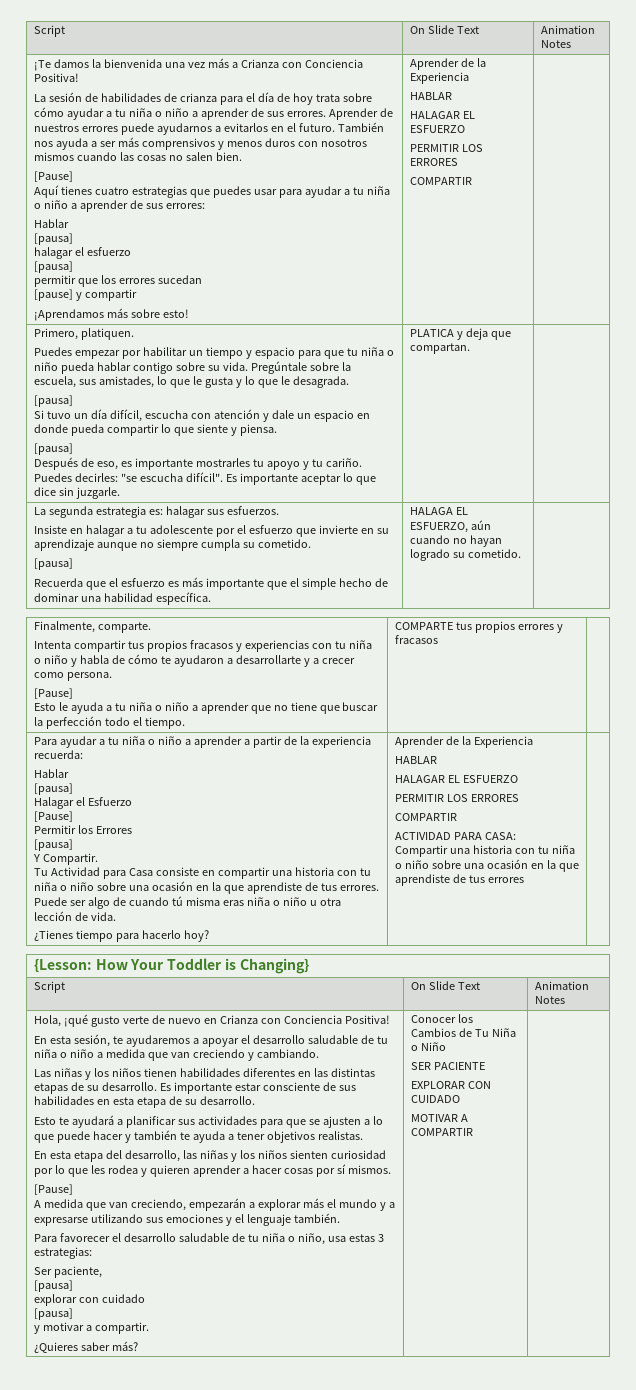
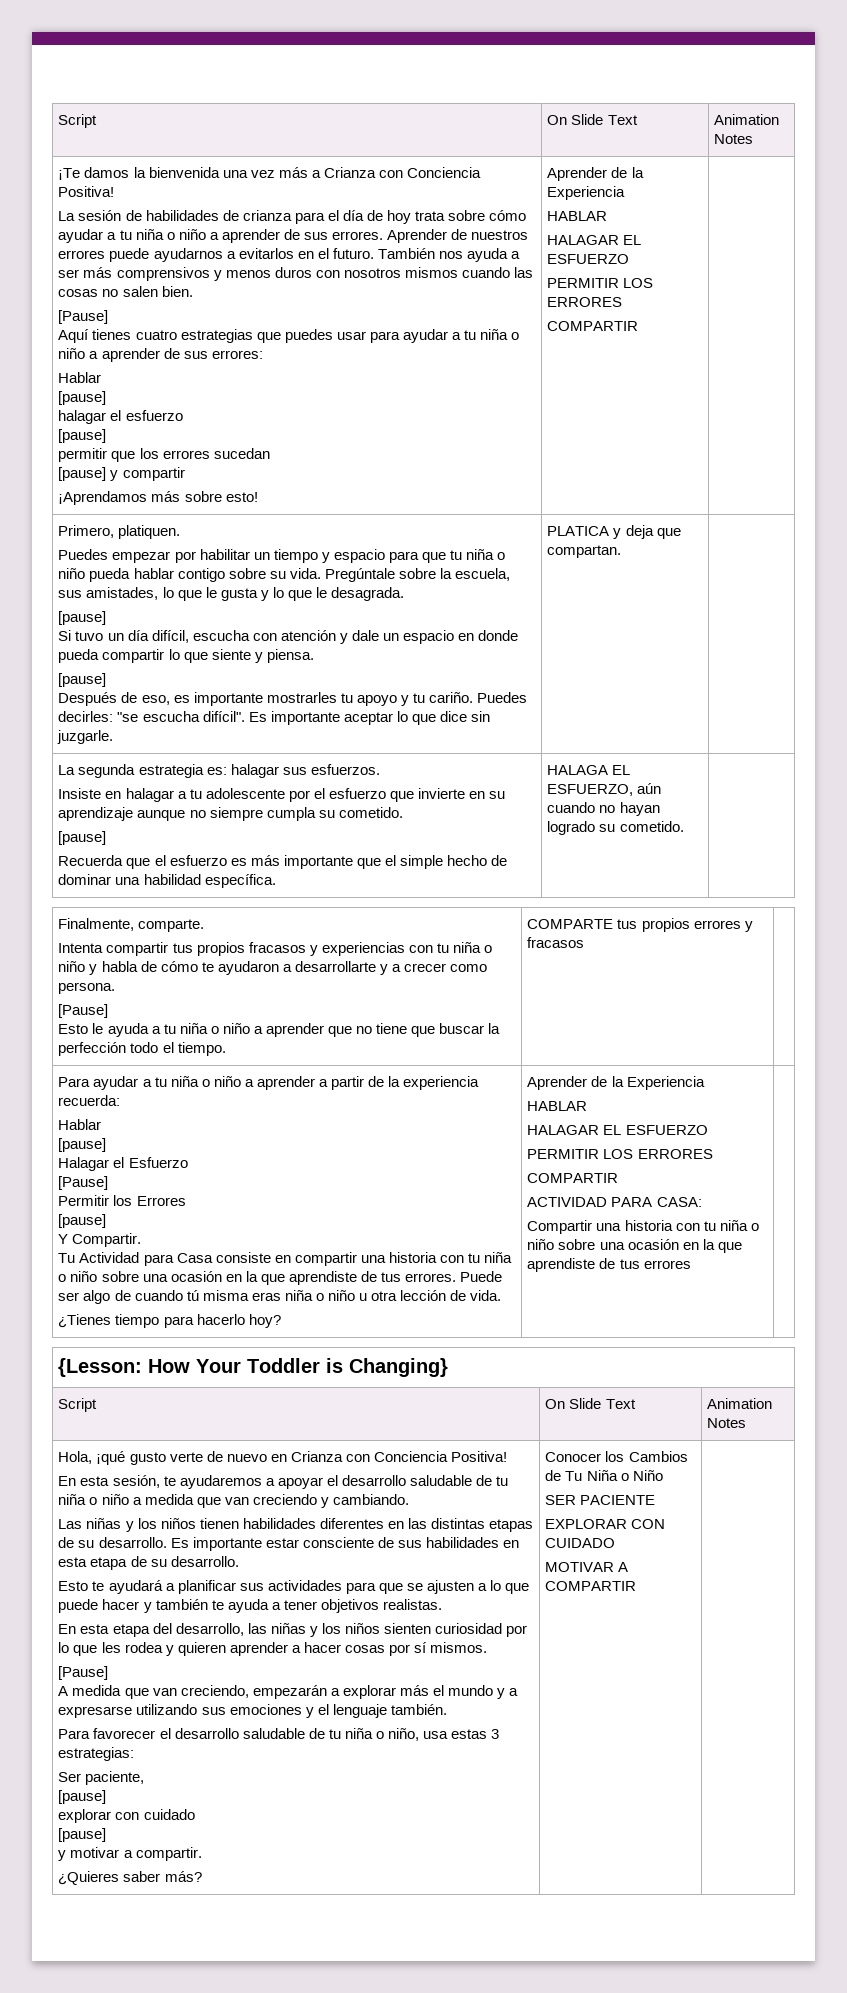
  Aquí tienes cuatro estrategias que puedes usar para ayudar a tu niña o niño a aprender de sus errores:
  Hablar
- [pausa]
+ [pause]
  halagar el esfuerzo
- [pausa]
+ [pause]
  Pregúntale sobre la escuela, sus amistades, lo que le gusta y lo que le desagrada.
- [pausa]
+ [pause]
  Si tuvo un día difícil, escucha con atención y dale un espacio en donde pueda compartir lo que siente y piensa.
- [pausa]
+ [pause]
  Insiste en halagar a tu adolescente por el esfuerzo que invierte en su aprendizaje aunque no siempre cumpla su cometido.
- [pausa]
+ [pause]
  Para ayudar a tu niña o niño a aprender a partir de la experiencia recuerda:
  Hablar
- [pausa]
+ [pause]
  Permitir los Errores
- [pausa]
+ [pause]
  Ser paciente,
- [pausa]
+ [pause]
  explorar con cuidado
- [pausa]
+ [pause]

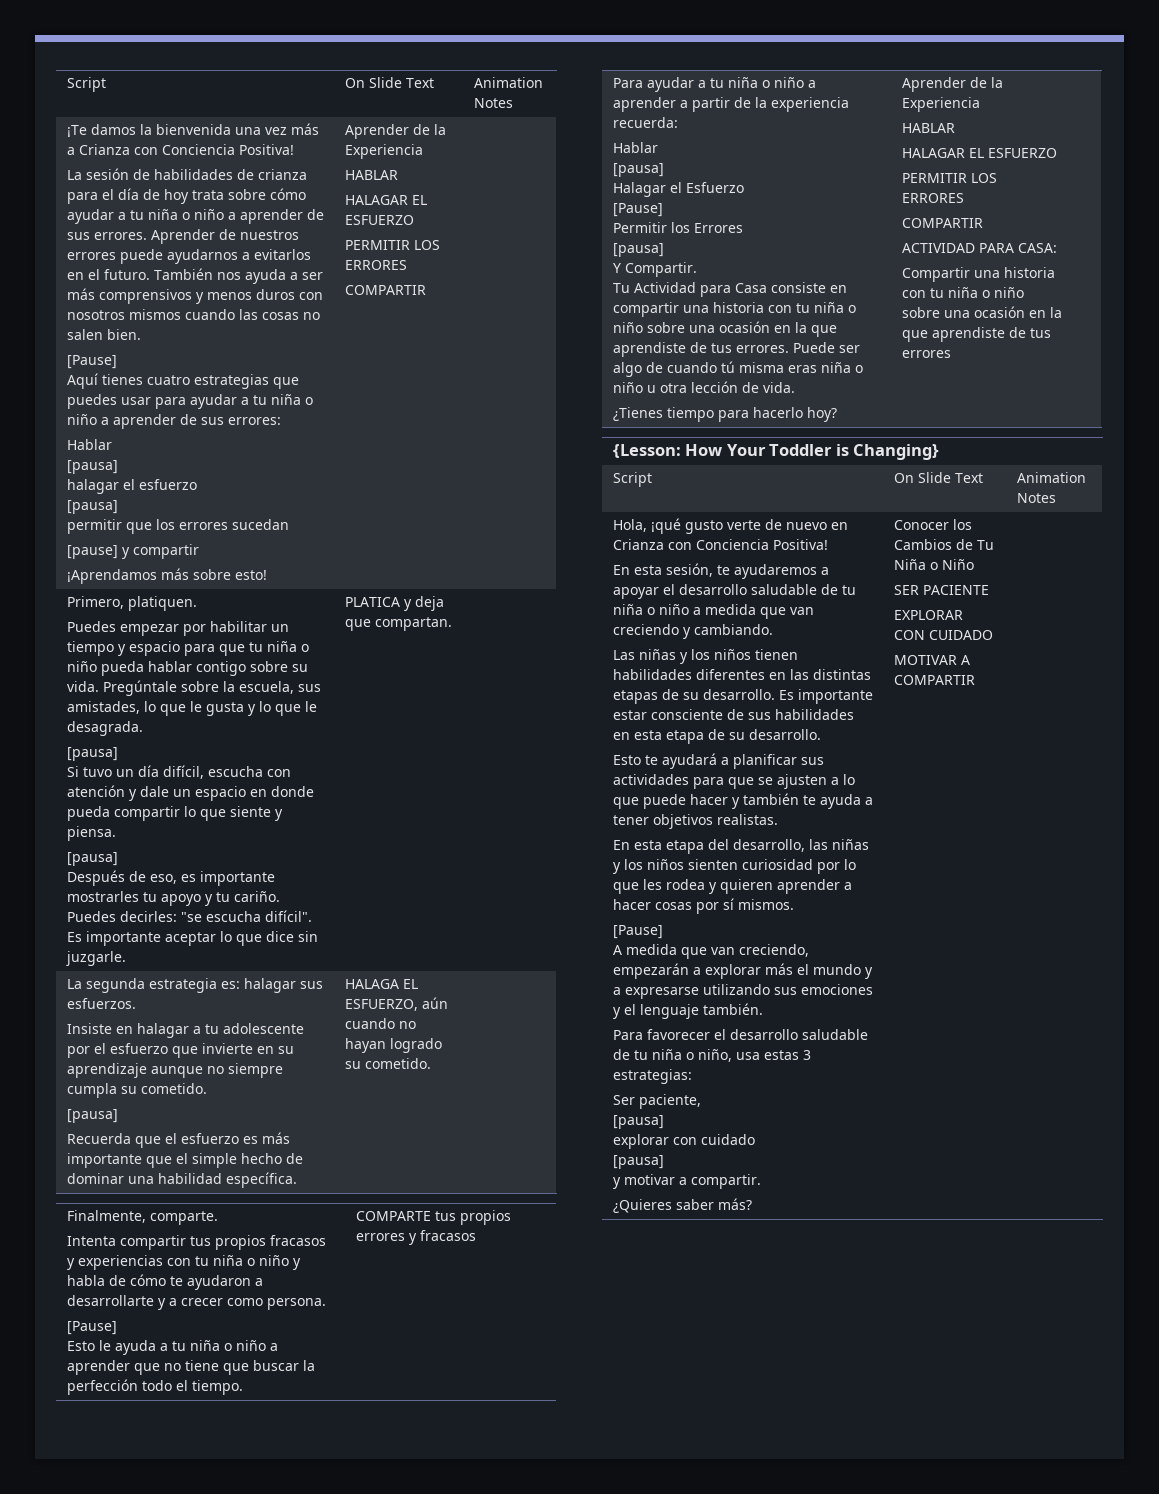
  Aquí tienes cuatro estrategias que puedes usar para ayudar a tu niña o niño a aprender de sus errores:
  Hablar
- [pause]
+ [pausa]
  halagar el esfuerzo
- [pause]
+ [pausa]
  Pregúntale sobre la escuela, sus amistades, lo que le gusta y lo que le desagrada.
- [pause]
+ [pausa]
  Si tuvo un día difícil, escucha con atención y dale un espacio en donde pueda compartir lo que siente y piensa.
- [pause]
+ [pausa]
  Insiste en halagar a tu adolescente por el esfuerzo que invierte en su aprendizaje aunque no siempre cumpla su cometido.
- [pause]
+ [pausa]
  Para ayudar a tu niña o niño a aprender a partir de la experiencia recuerda:
  Hablar
- [pause]
+ [pausa]
  Permitir los Errores
- [pause]
+ [pausa]
  Ser paciente,
- [pause]
+ [pausa]
  explorar con cuidado
- [pause]
+ [pausa]

